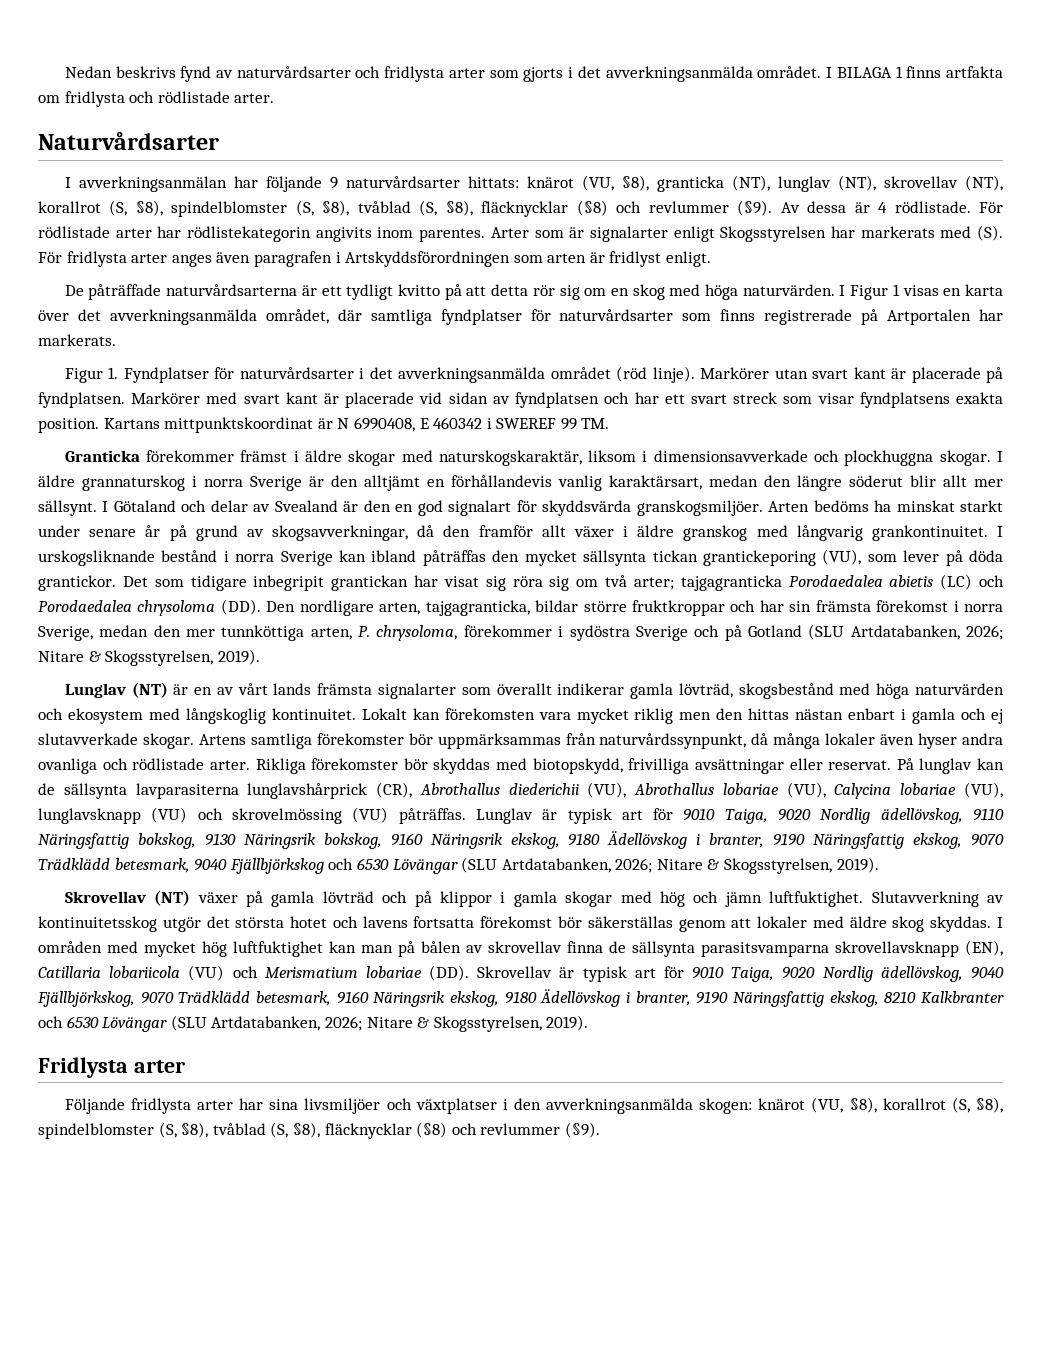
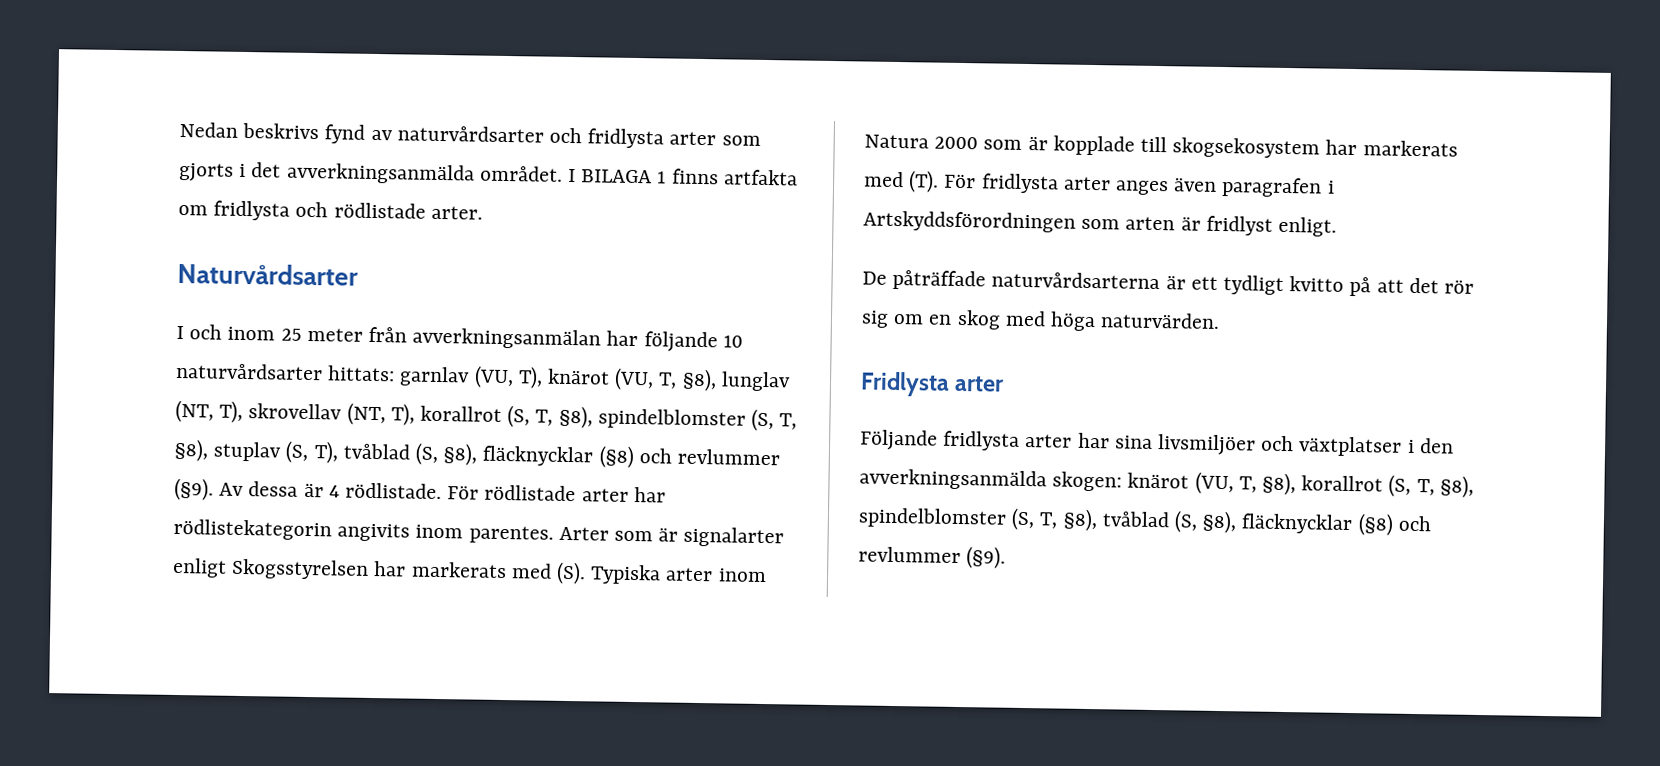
- I avverkningsanmälan har följande 9 naturvårdsarter hittats: knärot (VU, §8), granticka (NT), lunglav (NT), skrovellav (NT), korallrot (S, §8), spindelblomster (S, §8), tvåblad (S, §8), fläcknycklar (§8) och revlummer (§9).
+ I och inom 25 meter från avverkningsanmälan har följande 10 naturvårdsarter hittats: garnlav (VU, T), knärot (VU, T, §8), lunglav (NT, T), skrovellav (NT, T), korallrot (S, T, §8), spindelblomster (S, T, §8), stuplav (S, T), tvåblad (S, §8), fläcknycklar (§8) och revlummer (§9).
- Arter som är signalarter enligt Skogsstyrelsen har markerats med (S). För fridlysta arter anges även paragrafen i Artskyddsförordningen som arten är fridlyst enligt.
+ Arter som är signalarter enligt Skogsstyrelsen har markerats med (S). Typiska arter inom Natura 2000 som är kopplade till skogsekosystem har markerats med (T). För fridlysta arter anges även paragrafen i Artskyddsförordningen som arten är fridlyst enligt.
- De påträffade naturvårdsarterna är ett tydligt kvitto på att detta rör sig om en skog med höga naturvärden. I Figur 1 visas en karta över det avverkningsanmälda området, där samtliga fyndplatser för naturvårdsarter som finns registrerade på Artportalen har markerats.
- Figur 1. Fyndplatser för naturvårdsarter i det avverkningsanmälda området (röd linje). Markörer utan svart kant är placerade på fyndplatsen. Markörer med svart kant är placerade vid sidan av fyndplatsen och har ett svart streck som visar fyndplatsens exakta position. Kartans mittpunktskoordinat är N 6990408, E 460342 i SWEREF 99 TM.
- Granticka förekommer främst i äldre skogar med naturskogskaraktär, liksom i dimensionsavverkade och plockhuggna skogar. I äldre grannaturskog i norra Sverige är den alltjämt en förhållandevis vanlig karaktärsart, medan den längre söderut blir allt mer sällsynt. I Götaland och delar av Svealand är den en god signalart för skyddsvärda granskogsmiljöer. Arten bedöms ha minskat starkt under senare år på grund av skogsavverkningar, då den framför allt växer i äldre granskog med långvarig grankontinuitet. I urskogsliknande bestånd i norra Sverige kan ibland påträffas den mycket sällsynta tickan grantickeporing (VU), som lever på döda grantickor. Det som tidigare inbegripit grantickan har visat sig röra sig om två arter; tajgagranticka Porodaedalea abietis (LC) och Porodaedalea chrysoloma (DD). Den nordligare arten, tajgagranticka, bildar större fruktkroppar och har sin främsta förekomst i norra Sverige, medan den mer tunnköttiga arten, P. chrysoloma, förekommer i sydöstra Sverige och på Gotland (SLU Artdatabanken, 2026; Nitare & Skogsstyrelsen, 2019).
- Lunglav (NT) är en av vårt lands främsta signalarter som överallt indikerar gamla lövträd, skogsbestånd med höga naturvärden och ekosystem med långskoglig kontinuitet. Lokalt kan förekomsten vara mycket riklig men den hittas nästan enbart i gamla och ej slutavverkade skogar. Artens samtliga förekomster bör uppmärksammas från naturvårdssynpunkt, då många lokaler även hyser andra ovanliga och rödlistade arter. Rikliga förekomster bör skyddas med biotopskydd, frivilliga avsättningar eller reservat. På lunglav kan de sällsynta lavparasiterna lunglavshårprick (CR), Abrothallus diederichii (VU), Abrothallus lobariae (VU), Calycina lobariae (VU), lunglavsknapp (VU) och skrovelmössing (VU) påträffas. Lunglav är typisk art för 9010 Taiga, 9020 Nordlig ädellövskog, 9110 Näringsfattig bokskog, 9130 Näringsrik bokskog, 9160 Näringsrik ekskog, 9180 Ädellövskog i branter, 9190 Näringsfattig ekskog, 9070 Trädklädd betesmark, 9040 Fjällbjörkskog och 6530 Lövängar (SLU Artdatabanken, 2026; Nitare & Skogsstyrelsen, 2019).
- Skrovellav (NT) växer på gamla lövträd och på klippor i gamla skogar med hög och jämn luftfuktighet. Slutavverkning av kontinuitetsskog utgör det största hotet och lavens fortsatta förekomst bör säkerställas genom att lokaler med äldre skog skyddas. I områden med mycket hög luftfuktighet kan man på bålen av skrovellav finna de sällsynta parasitsvamparna skrovellavsknapp (EN), Catillaria lobariicola (VU) och Merismatium lobariae (DD). Skrovellav är typisk art för 9010 Taiga, 9020 Nordlig ädellövskog, 9040 Fjällbjörkskog, 9070 Trädklädd betesmark, 9160 Näringsrik ekskog, 9180 Ädellövskog i branter, 9190 Näringsfattig ekskog, 8210 Kalkbranter och 6530 Lövängar (SLU Artdatabanken, 2026; Nitare & Skogsstyrelsen, 2019).
+ De påträffade naturvårdsarterna är ett tydligt kvitto på att det rör sig om en skog med höga naturvärden.
- Följande fridlysta arter har sina livsmiljöer och växtplatser i den avverkningsanmälda skogen: knärot (VU, §8), korallrot (S, §8), spindelblomster (S, §8), tvåblad (S, §8), fläcknycklar (§8) och revlummer (§9).
+ Följande fridlysta arter har sina livsmiljöer och växtplatser i den avverkningsanmälda skogen: knärot (VU, T, §8), korallrot (S, T, §8), spindelblomster (S, T, §8), tvåblad (S, §8), fläcknycklar (§8) och revlummer (§9).

